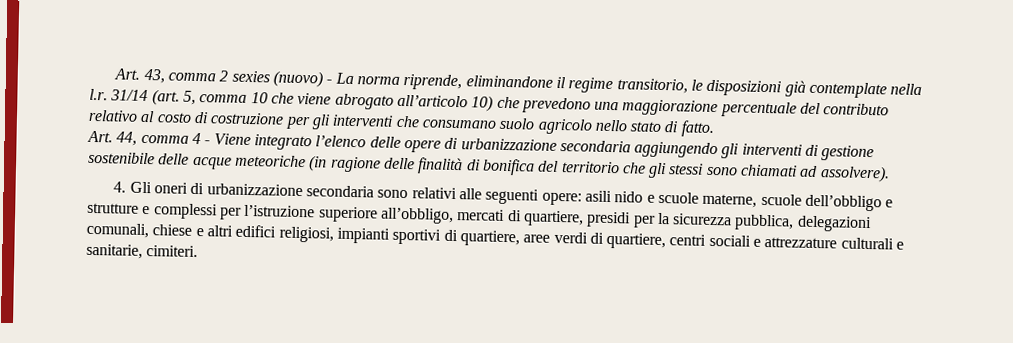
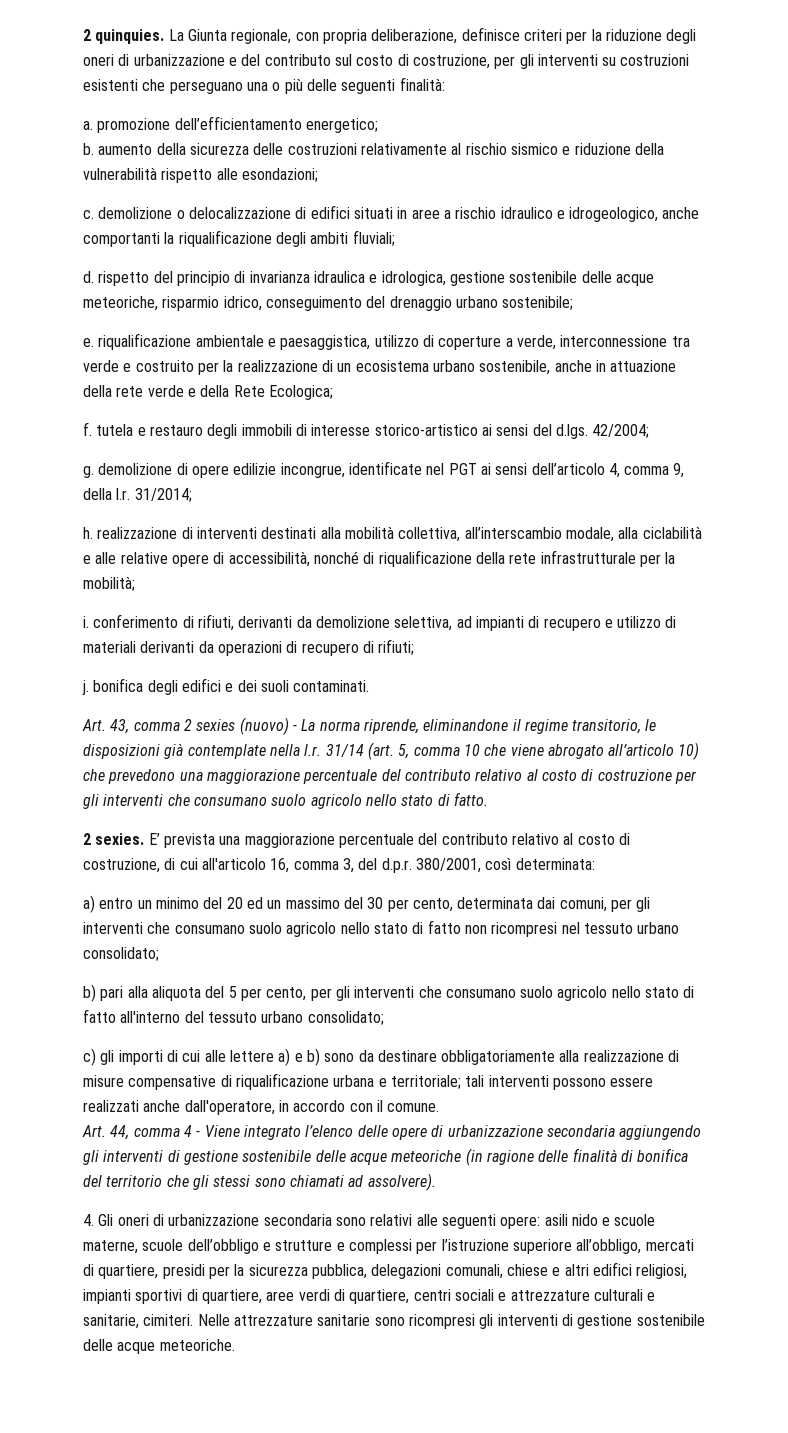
+ 2 quinquies. La Giunta regionale, con propria deliberazione, definisce criteri per la riduzione degli oneri di urbanizzazione e del contributo sul costo di costruzione, per gli interventi su costruzioni esistenti che perseguano una o più delle seguenti finalità:
+ a. promozione dell’efficientamento energetico;
+ b. aumento della sicurezza delle costruzioni relativamente al rischio sismico e riduzione della vulnerabilità rispetto alle esondazioni;
+ c. demolizione o delocalizzazione di edifici situati in aree a rischio idraulico e idrogeologico, anche comportanti la riqualificazione degli ambiti fluviali;
+ d. rispetto del principio di invarianza idraulica e idrologica, gestione sostenibile delle acque meteoriche, risparmio idrico, conseguimento del drenaggio urbano sostenibile;
+ e. riqualificazione ambientale e paesaggistica, utilizzo di coperture a verde, interconnessione tra verde e costruito per la realizzazione di un ecosistema urbano sostenibile, anche in attuazione della rete verde e della Rete Ecologica;
+ f. tutela e restauro degli immobili di interesse storico-artistico ai sensi del d.lgs. 42/2004;
+ g. demolizione di opere edilizie incongrue, identificate nel PGT ai sensi dell’articolo 4, comma 9, della l.r. 31/2014;
+ h. realizzazione di interventi destinati alla mobilità collettiva, all’interscambio modale, alla ciclabilità e alle relative opere di accessibilità, nonché di riqualificazione della rete infrastrutturale per la mobilità;
+ i. conferimento di rifiuti, derivanti da demolizione selettiva, ad impianti di recupero e utilizzo di materiali derivanti da operazioni di recupero di rifiuti;
+ j. bonifica degli edifici e dei suoli contaminati.
+ 2 sexies. E’ prevista una maggiorazione percentuale del contributo relativo al costo di costruzione, di cui all'articolo 16, comma 3, del d.p.r. 380/2001, così determinata:
+ a) entro un minimo del 20 ed un massimo del 30 per cento, determinata dai comuni, per gli interventi che consumano suolo agricolo nello stato di fatto non ricompresi nel tessuto urbano consolidato;
+ b) pari alla aliquota del 5 per cento, per gli interventi che consumano suolo agricolo nello stato di fatto all'interno del tessuto urbano consolidato;
+ c) gli importi di cui alle lettere a) e b) sono da destinare obbligatoriamente alla realizzazione di misure compensative di riqualificazione urbana e territoriale; tali interventi possono essere realizzati anche dall'operatore, in accordo con il comune.
+ Nelle attrezzature sanitarie sono ricompresi gli interventi di gestione sostenibile delle acque meteoriche.

